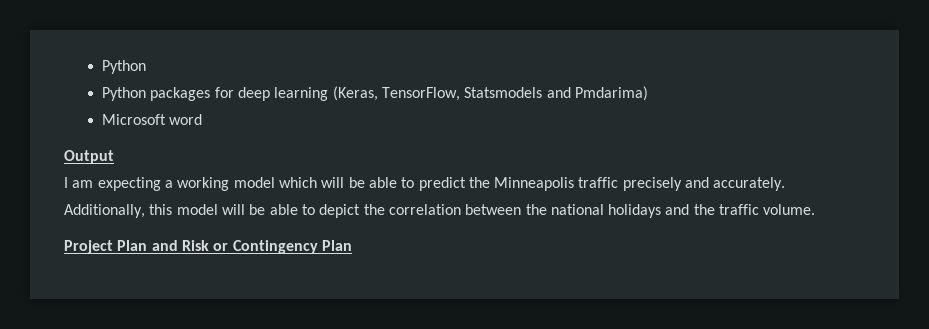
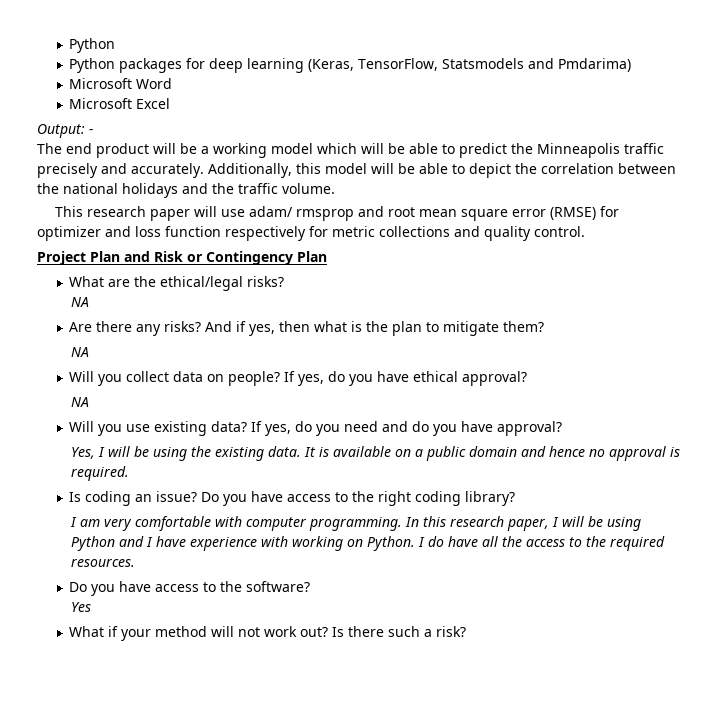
- Microsoft word
- Output
- I am expecting a working model which will be able to predict the Minneapolis traffic precisely and accurately.
+ Microsoft Word
+ Microsoft Excel
+ Output: -
+ The end product will be a working model which will be able to predict the Minneapolis traffic precisely and accurately.
+ This research paper will use adam/ rmsprop and root mean square error (RMSE) for optimizer and loss function respectively for metric collections and quality control.
+ What are the ethical/legal risks?
+ NA
+ Are there any risks? And if yes, then what is the plan to mitigate them?
+ NA
+ Will you collect data on people? If yes, do you have ethical approval?
+ NA
+ Will you use existing data? If yes, do you need and do you have approval?
+ Yes, I will be using the existing data. It is available on a public domain and hence no approval is required.
+ Is coding an issue? Do you have access to the right coding library?
+ I am very comfortable with computer programming. In this research paper, I will be using Python and I have experience with working on Python. I do have all the access to the required resources.
+ Do you have access to the software?
+ Yes
+ What if your method will not work out? Is there such a risk?

